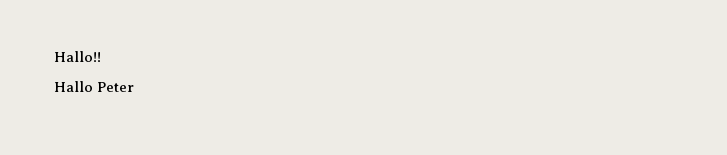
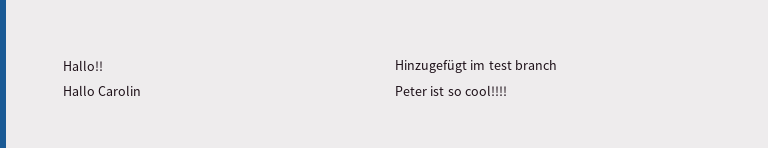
- Hallo Peter
+ Hallo Carolin
+ Hinzugefügt im test branch
+ Peter ist so cool!!!!

